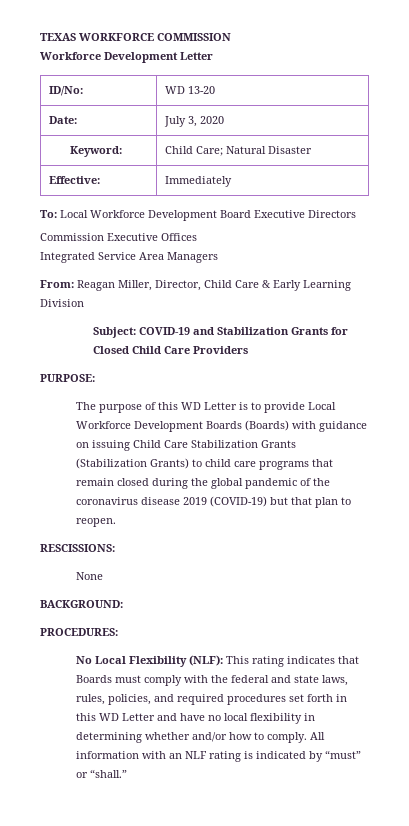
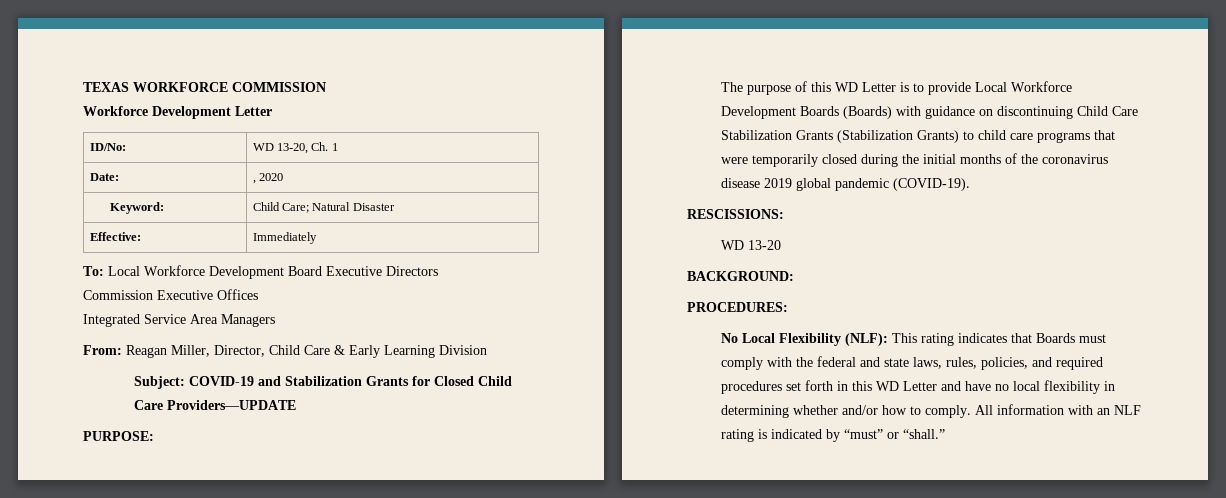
- ID/No: | WD 13-20
+ ID/No: | WD 13-20, Ch. 1
- Date: | July 3, 2020
+ Date: | , 2020
- Subject: COVID-19 and Stabilization Grants for Closed Child Care Providers
+ Subject: COVID-19 and Stabilization Grants for Closed Child Care Providers—UPDATE
- The purpose of this WD Letter is to provide Local Workforce Development Boards (Boards) with guidance on issuing Child Care Stabilization Grants (Stabilization Grants) to child care programs that remain closed during the global pandemic of the coronavirus disease 2019 (COVID-19) but that plan to reopen.
+ The purpose of this WD Letter is to provide Local Workforce Development Boards (Boards) with guidance on discontinuing Child Care Stabilization Grants (Stabilization Grants) to child care programs that were temporarily closed during the initial months of the coronavirus disease 2019 global pandemic (COVID-19).
- None
+ WD 13-20

